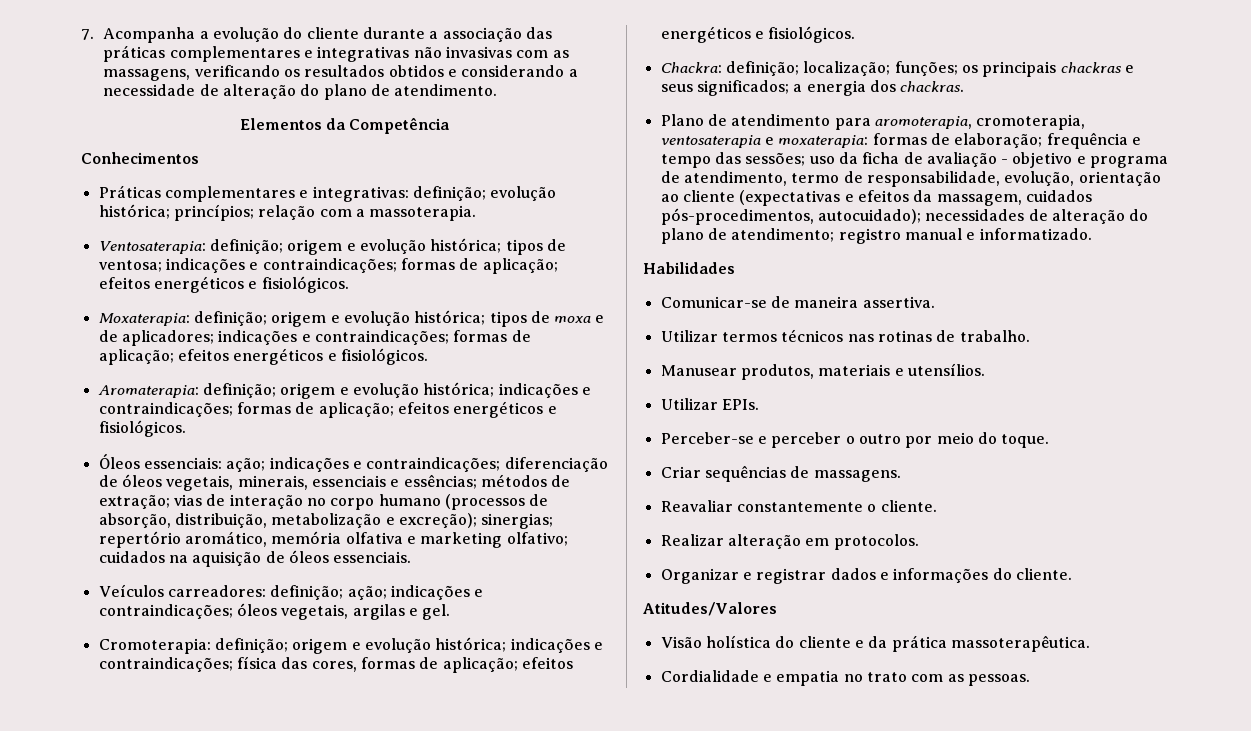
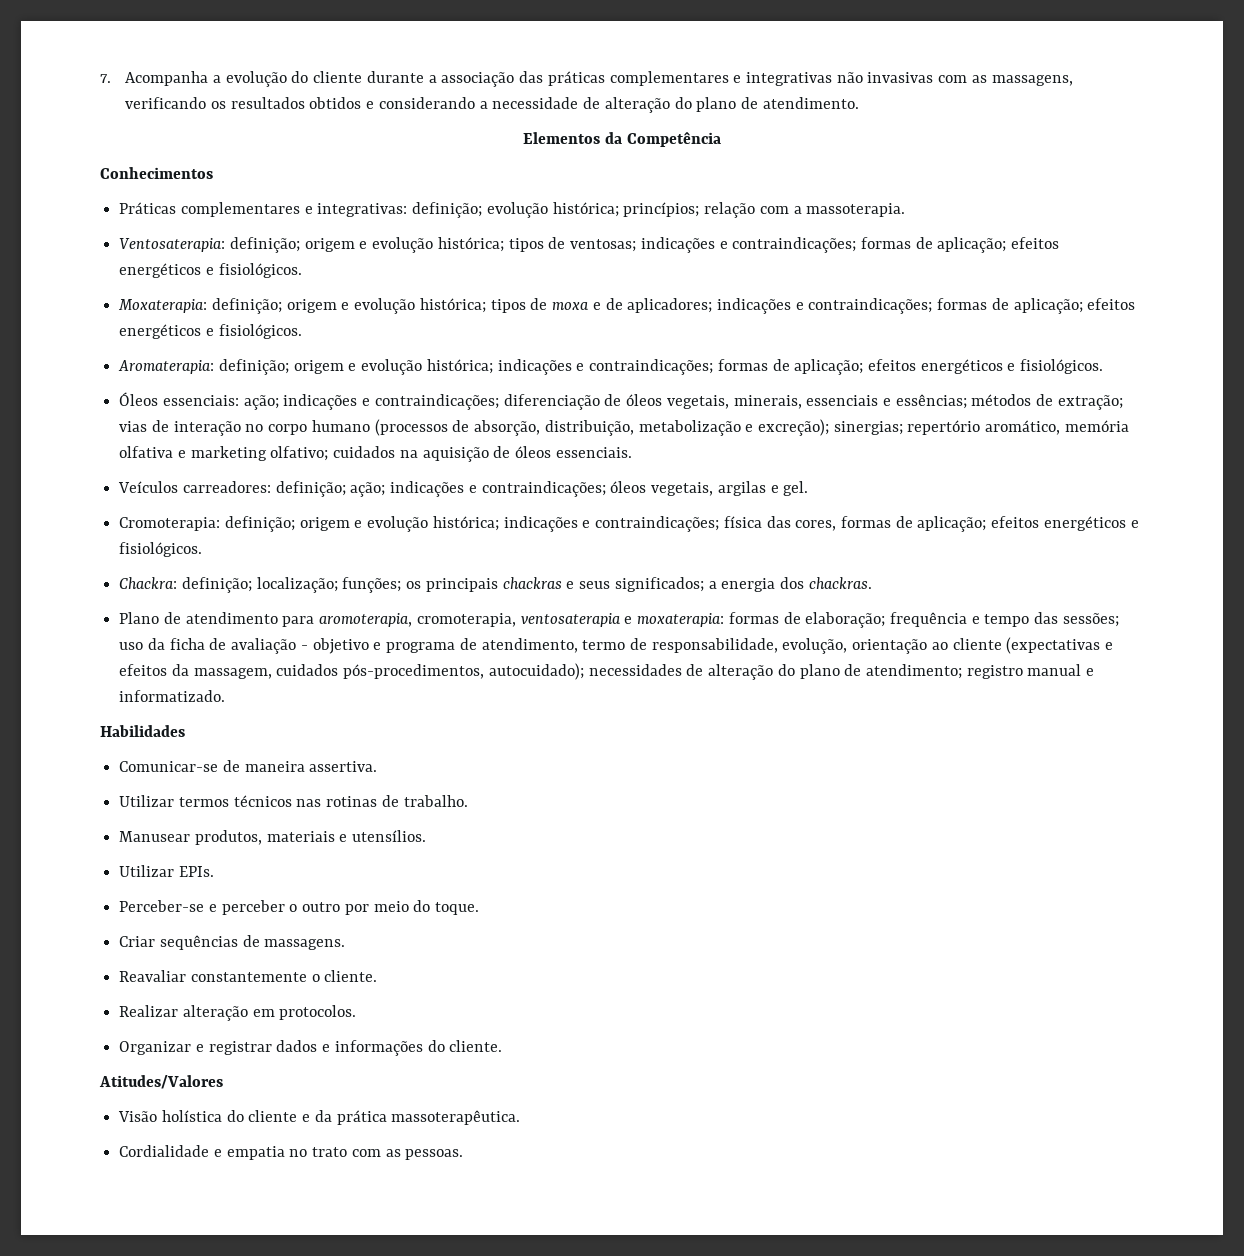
- Ventosaterapia: definição; origem e evolução histórica; tipos de ventosa; indicações e contraindicações; formas de aplicação; efeitos energéticos e fisiológicos.
+ Ventosaterapia: definição; origem e evolução histórica; tipos de ventosas; indicações e contraindicações; formas de aplicação; efeitos energéticos e fisiológicos.

